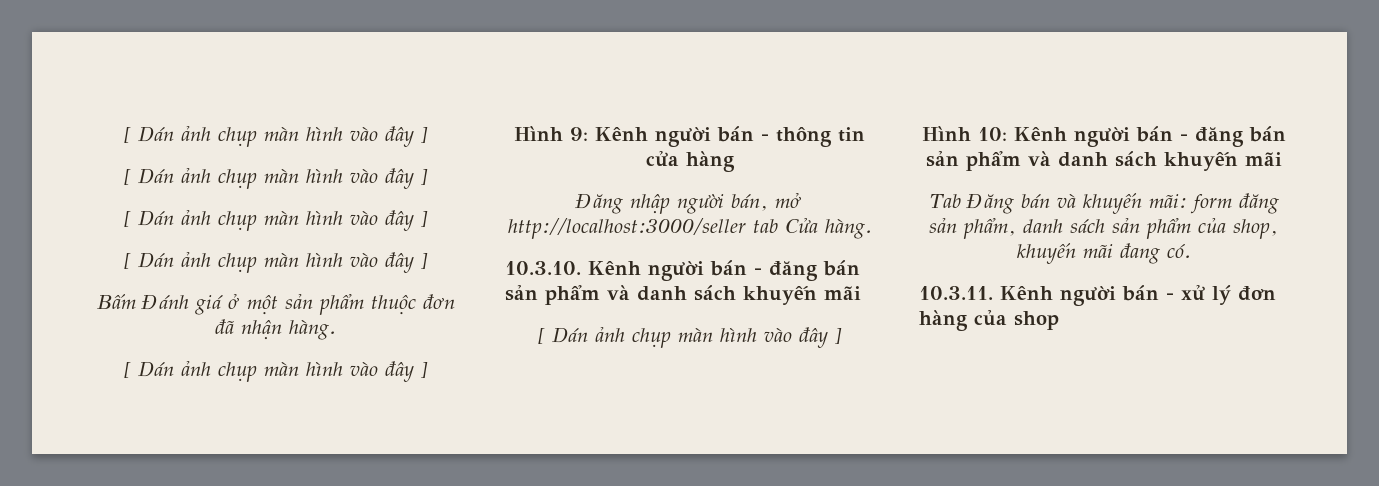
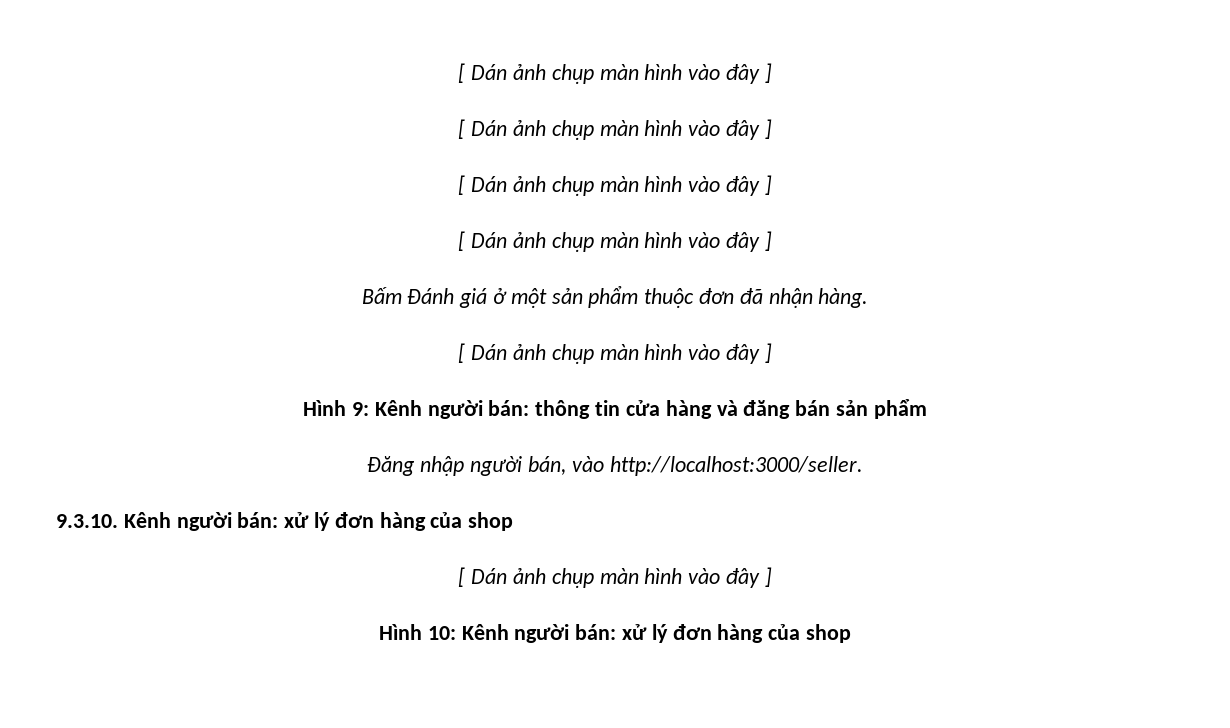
- Hình 9: Kênh người bán - thông tin cửa hàng
+ Hình 9: Kênh người bán: thông tin cửa hàng và đăng bán sản phẩm
- Đăng nhập người bán, mở http://localhost:3000/seller tab Cửa hàng.
- 10.3.10. Kênh người bán - đăng bán sản phẩm và danh sách khuyến mãi
+ Đăng nhập người bán, vào http://localhost:3000/seller.
+ 9.3.10. Kênh người bán: xử lý đơn hàng của shop
- Hình 10: Kênh người bán - đăng bán sản phẩm và danh sách khuyến mãi
- Tab Đăng bán và khuyến mãi: form đăng sản phẩm, danh sách sản phẩm của shop, khuyến mãi đang có.
- 10.3.11. Kênh người bán - xử lý đơn hàng của shop
+ Hình 10: Kênh người bán: xử lý đơn hàng của shop

